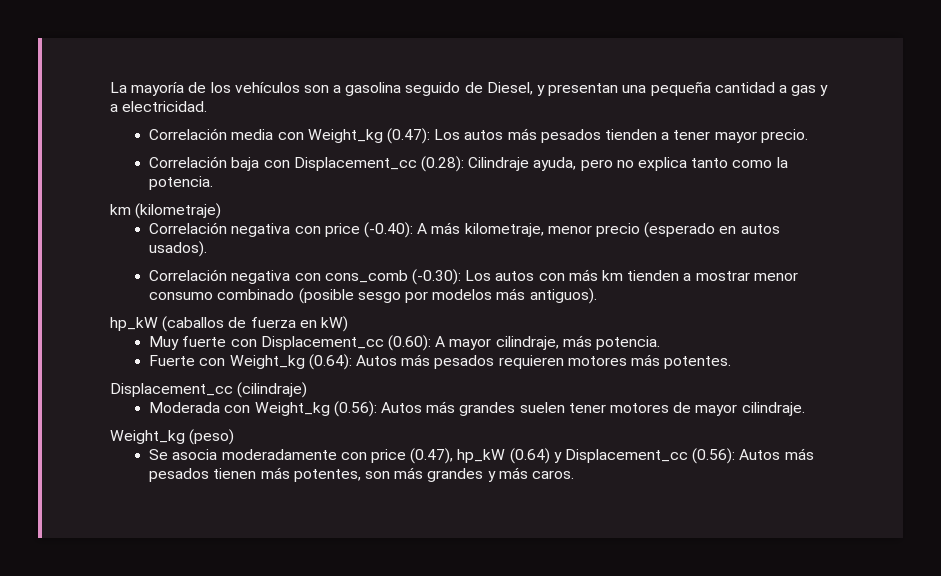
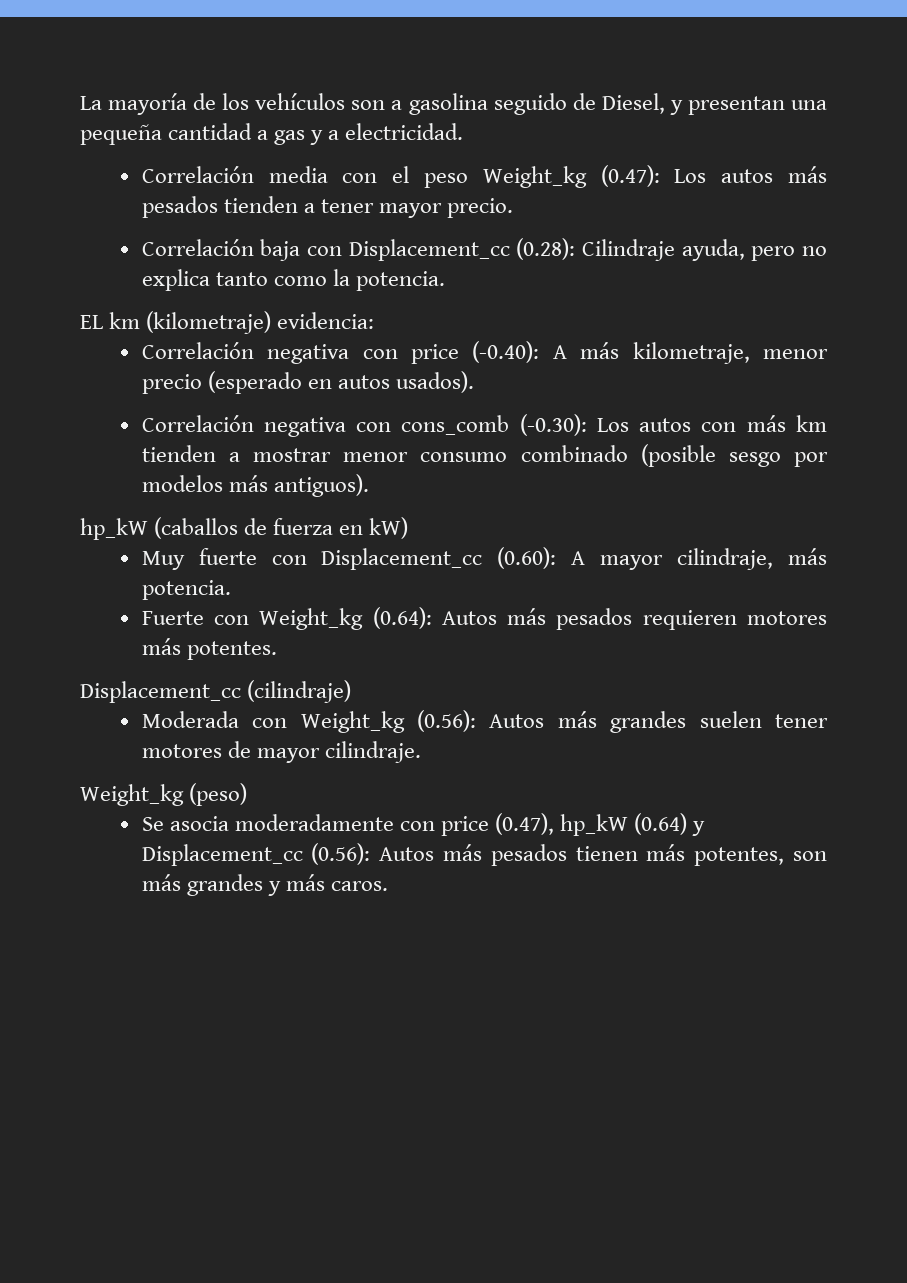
- Correlación media con Weight_kg (0.47): Los autos más pesados tienden a tener mayor precio.
+ Correlación media con el peso Weight_kg (0.47): Los autos más pesados tienden a tener mayor precio.
- km (kilometraje)
+ EL km (kilometraje) evidencia:

